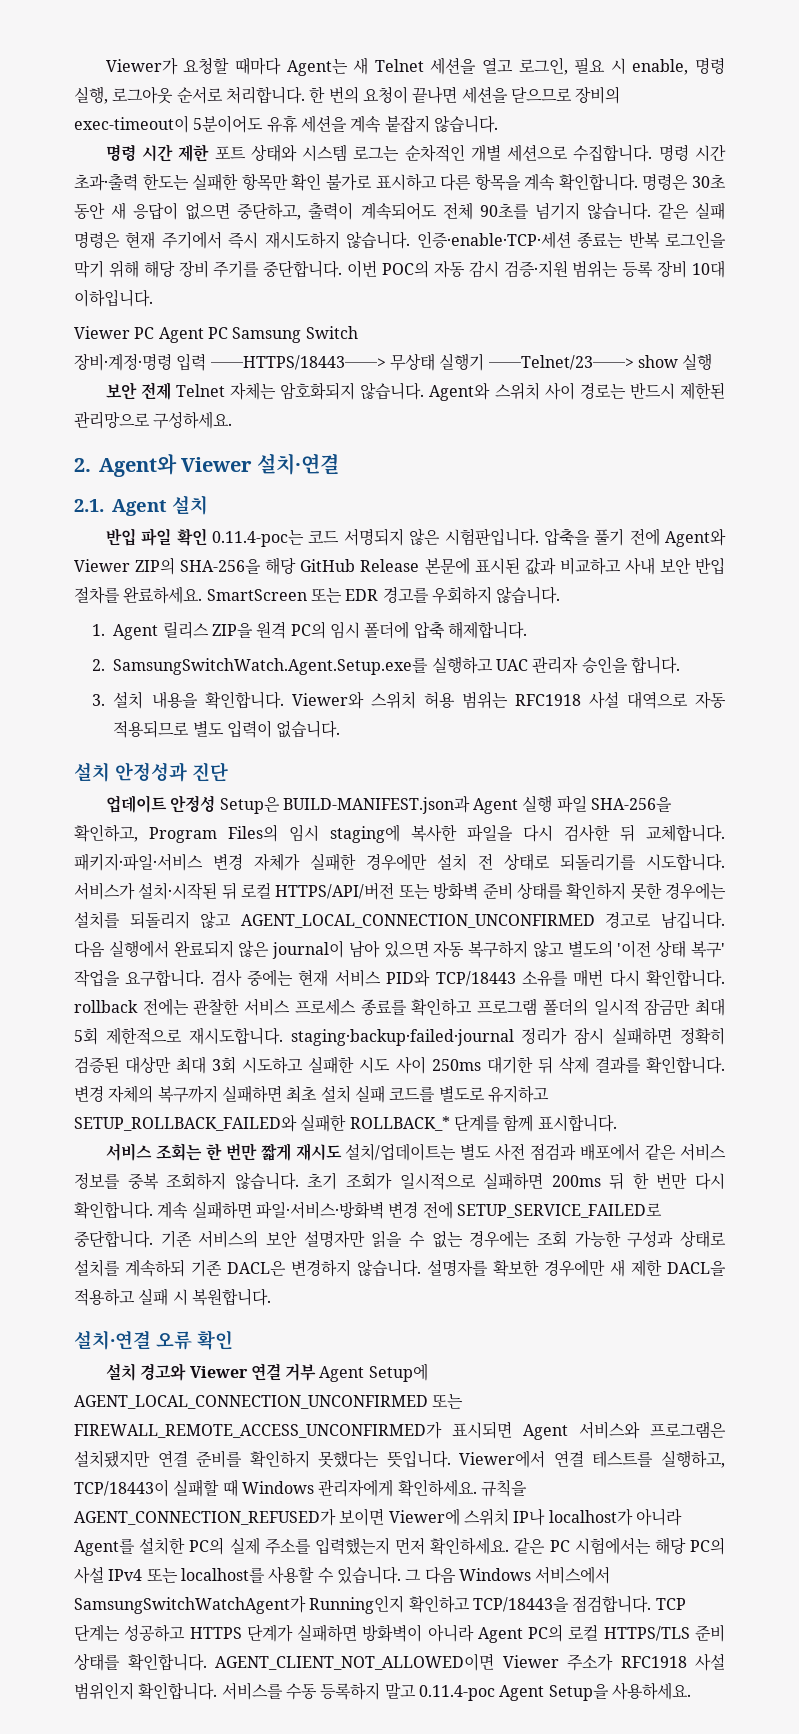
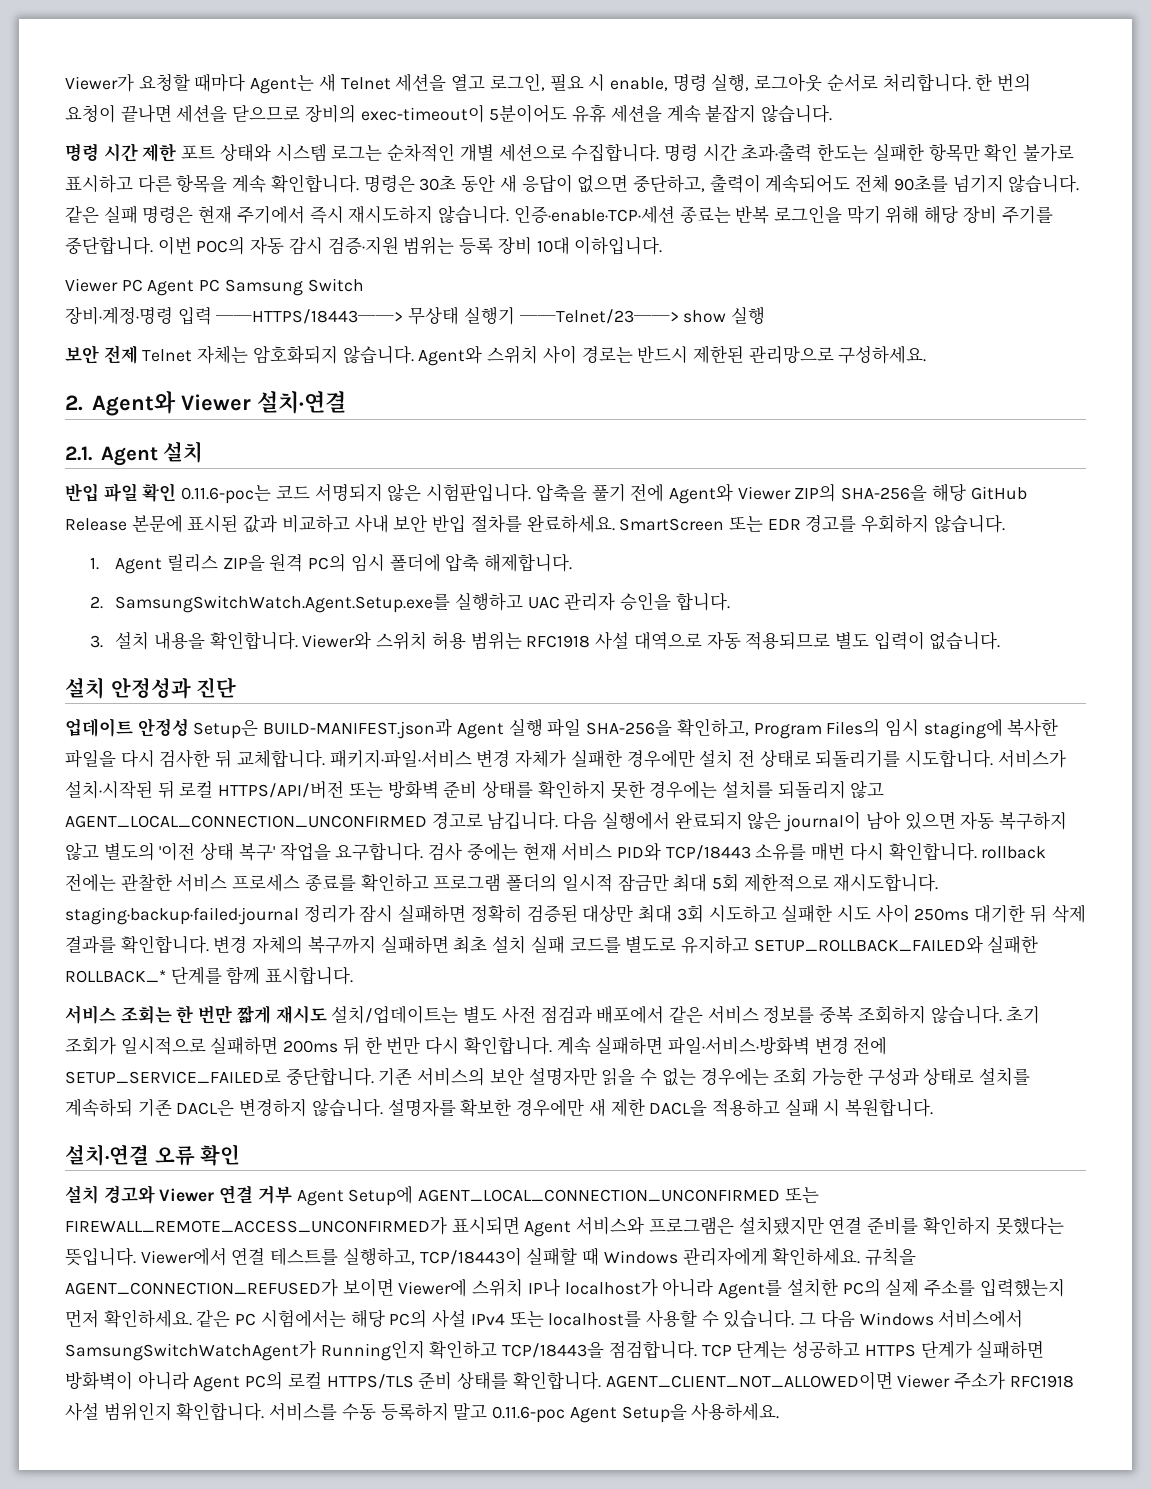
- 반입 파일 확인 0.11.4-poc는 코드 서명되지 않은 시험판입니다.
+ 반입 파일 확인 0.11.6-poc는 코드 서명되지 않은 시험판입니다.
- 서비스를 수동 등록하지 말고 0.11.4-poc Agent Setup을 사용하세요.
+ 서비스를 수동 등록하지 말고 0.11.6-poc Agent Setup을 사용하세요.

